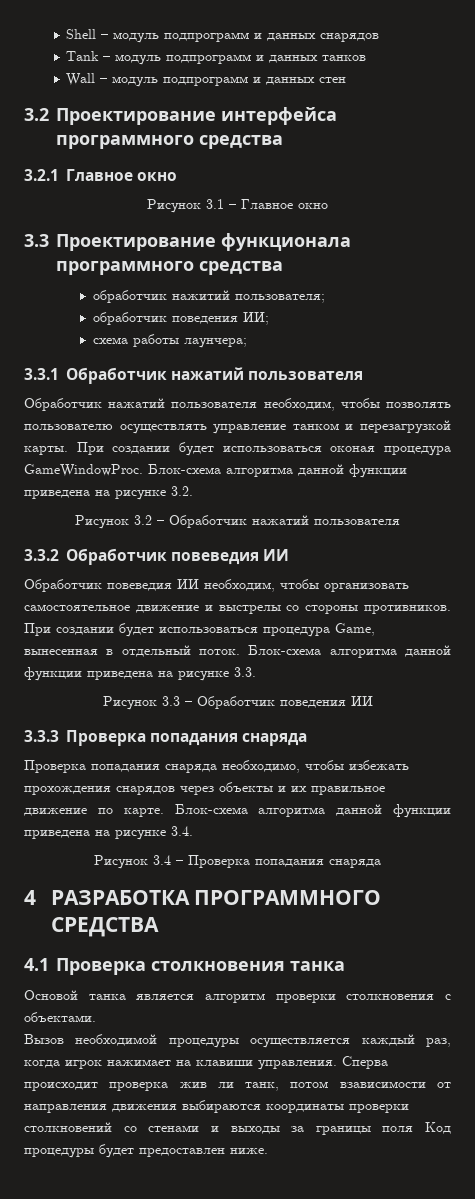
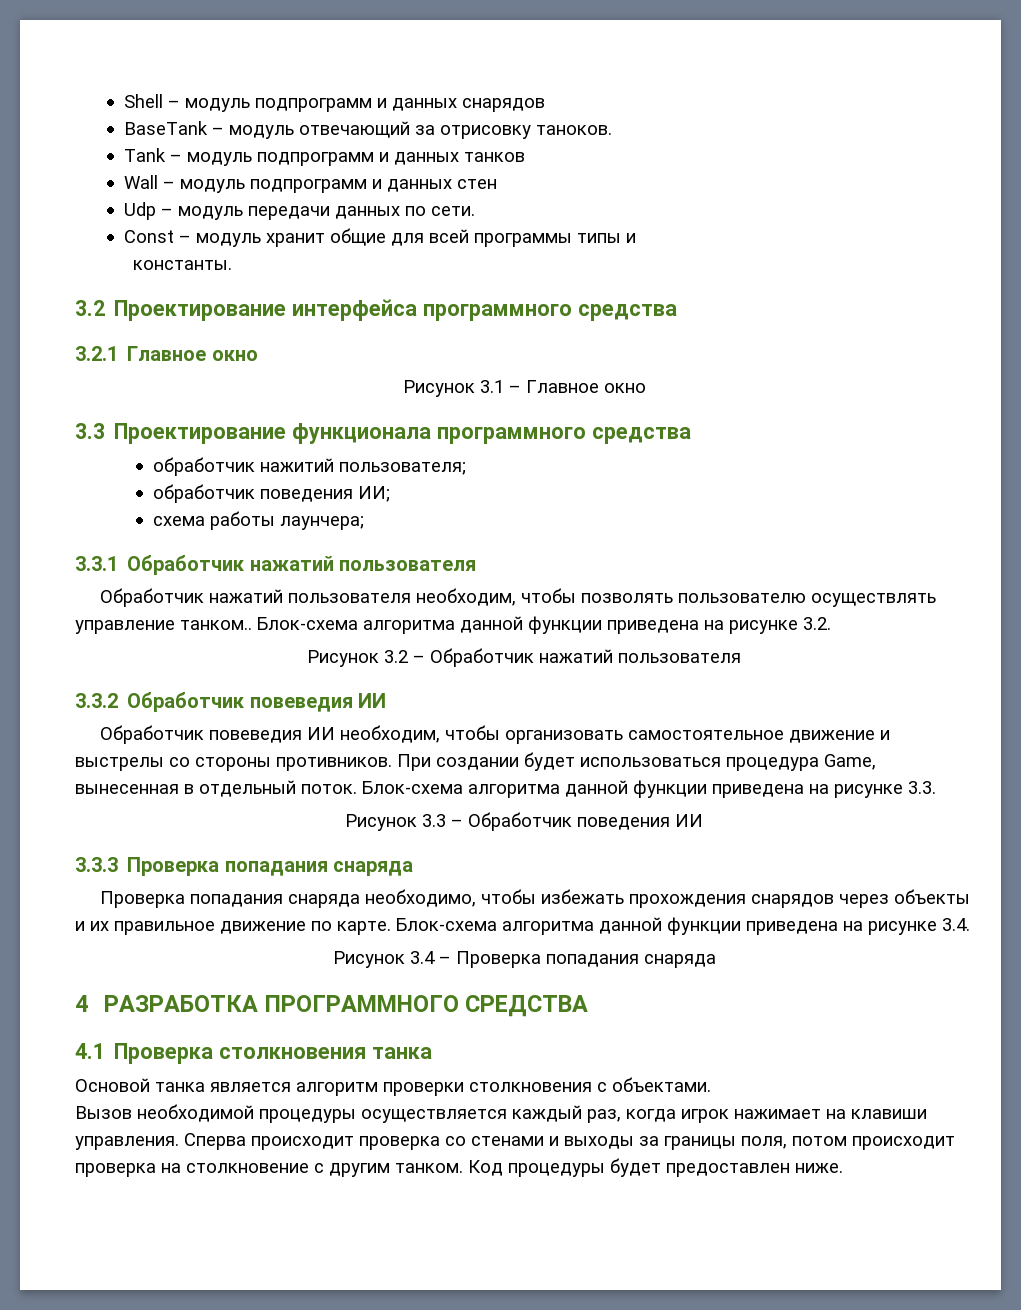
+ BaseTank – модуль отвечающий за отрисовку таноков.
+ Udp – модуль передачи данных по сети.
+ Const – модуль хранит общие для всей программы типы и
+ константы.
- Обработчик нажатий пользователя необходим, чтобы позволять пользователю осуществлять управление танком и перезагрузкой карты. При создании будет использоваться оконая процедура GameWindowProc.
+ Обработчик нажатий пользователя необходим, чтобы позволять пользователю осуществлять управление танком..
- Сперва происходит проверка жив ли танк, потом взависимости от направления движения выбираются координаты проверки столкновений со стенами и выходы за границы поля Код процедуры будет предоставлен ниже.
+ Сперва происходит проверка со стенами и выходы за границы поля, потом происходит проверка на столкновение с другим танком. Код процедуры будет предоставлен ниже.

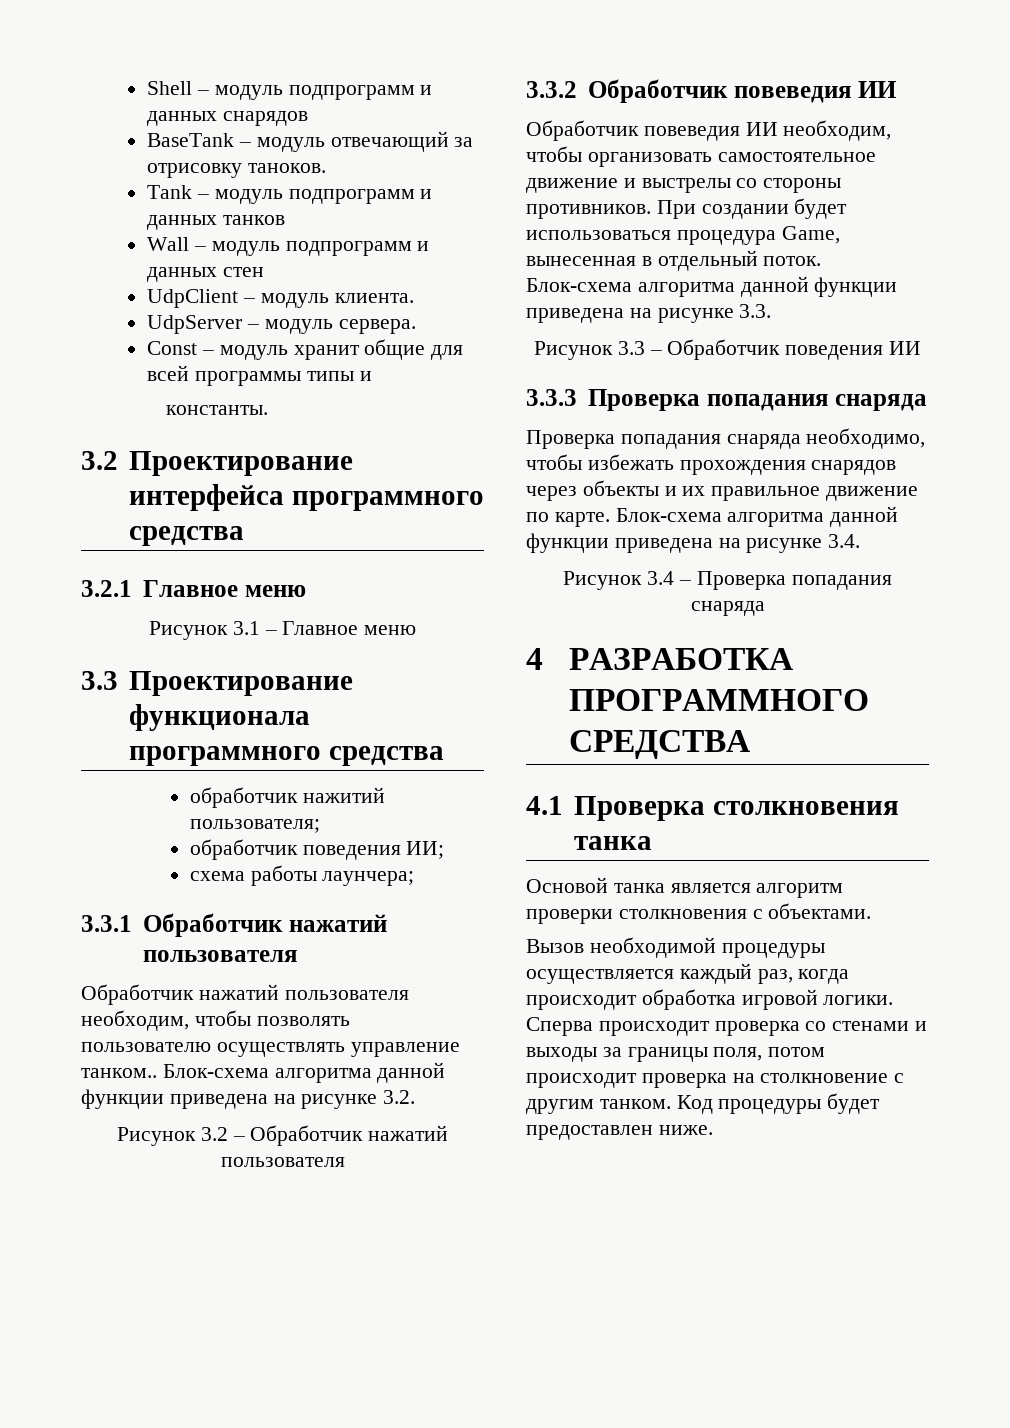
- Udp – модуль передачи данных по сети.
+ UdpClient – модуль клиента.
+ UdpServer – модуль сервера.
- 3.2.1 Главное окно
+ 3.2.1 Главное меню
- Рисунок 3.1 – Главное окно
+ Рисунок 3.1 – Главное меню
- Вызов необходимой процедуры осуществляется каждый раз, когда игрок нажимает на клавиши управления.
+ Вызов необходимой процедуры осуществляется каждый раз, когда происходит обработка игровой логики.

